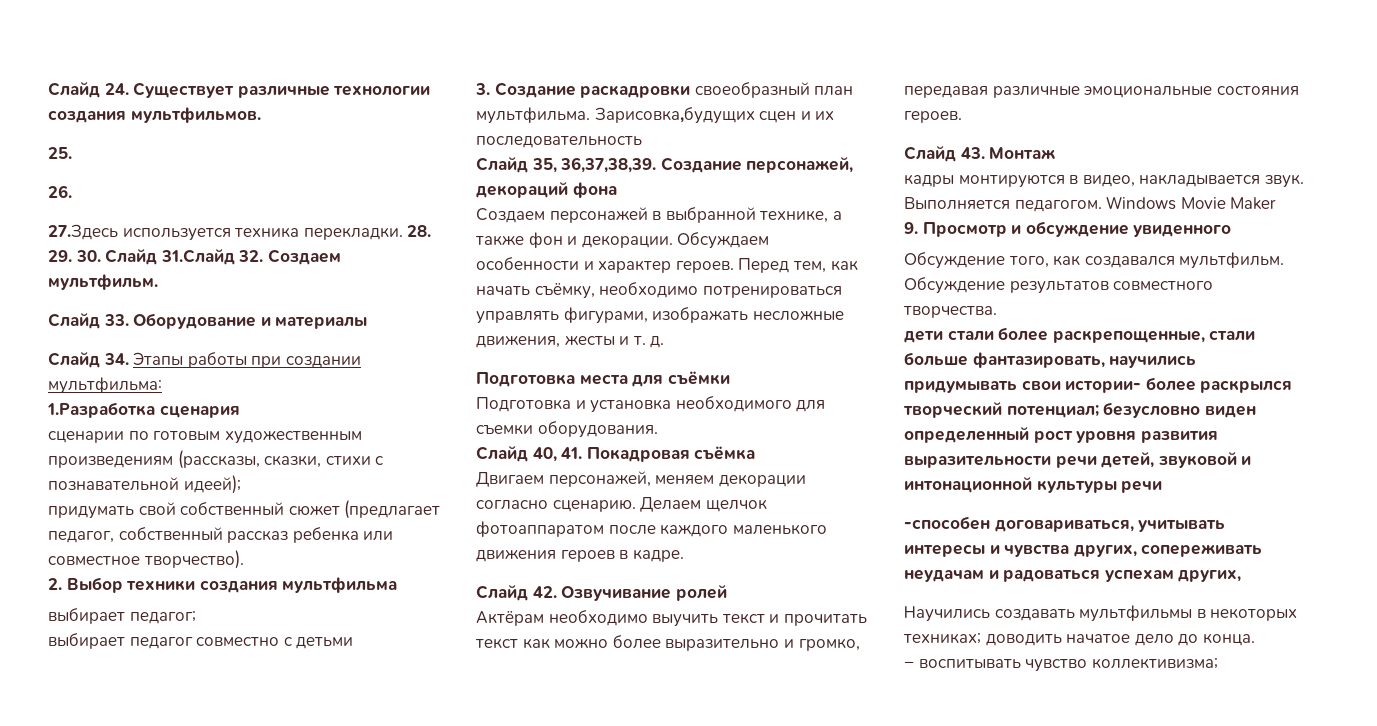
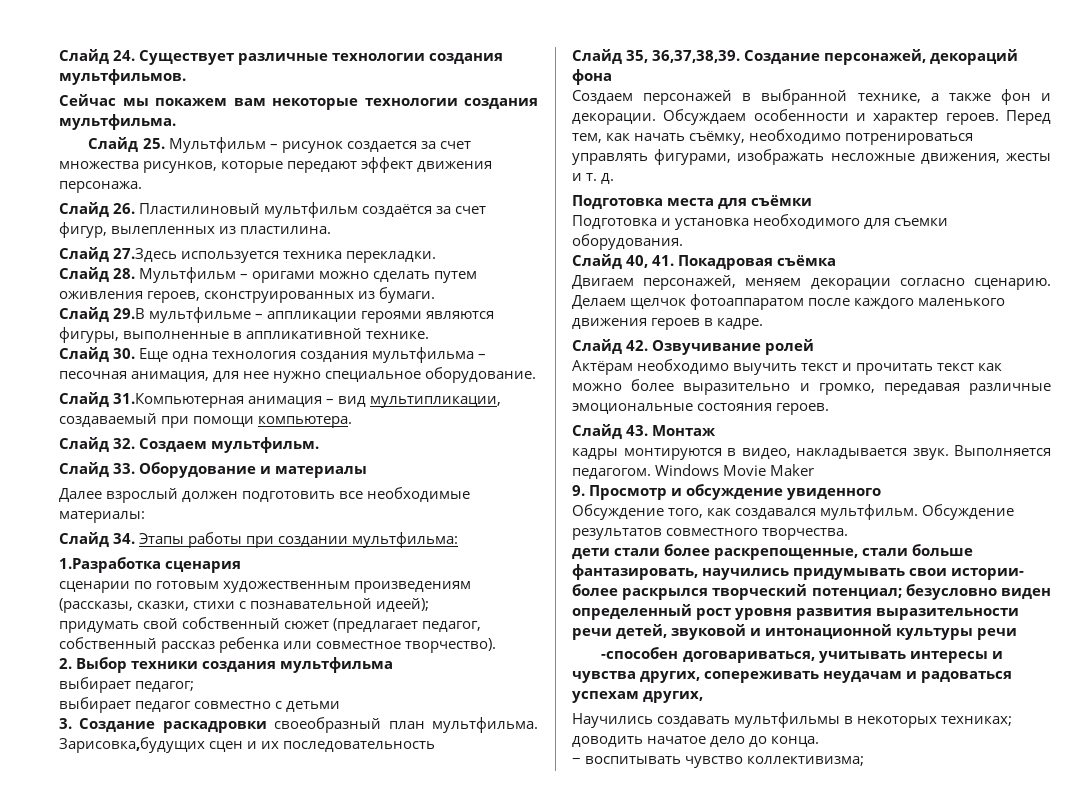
- 25.
- 26.
- 27.Здесь используется техника перекладки. 28. 29. 30. Слайд 31.Слайд 32. Создаем мультфильм.
+ Сейчас мы покажем вам некоторые технологии создания мультфильма.
+ Слайд 25. Мультфильм – рисунок создается за счет множества рисунков, которые передают эффект движения персонажа.
+ Слайд 26. Пластилиновый мультфильм создаётся за счет фигур, вылепленных из пластилина.
+ Слайд 27.Здесь используется техника перекладки.
+ Слайд 28. Мультфильм – оригами можно сделать путем оживления героев, сконструированных из бумаги.
+ Слайд 29.В мультфильме – аппликации героями являются фигуры, выполненные в аппликативной технике.
+ Слайд 30. Еще одна технология создания мультфильма – песочная анимация, для нее нужно специальное оборудование.
+ Слайд 31.Компьютерная анимация – вид мультипликации, создаваемый при помощи компьютера.
+ Слайд 32. Создаем мультфильм.
+ Далее взрослый должен подготовить все необходимые материалы:

